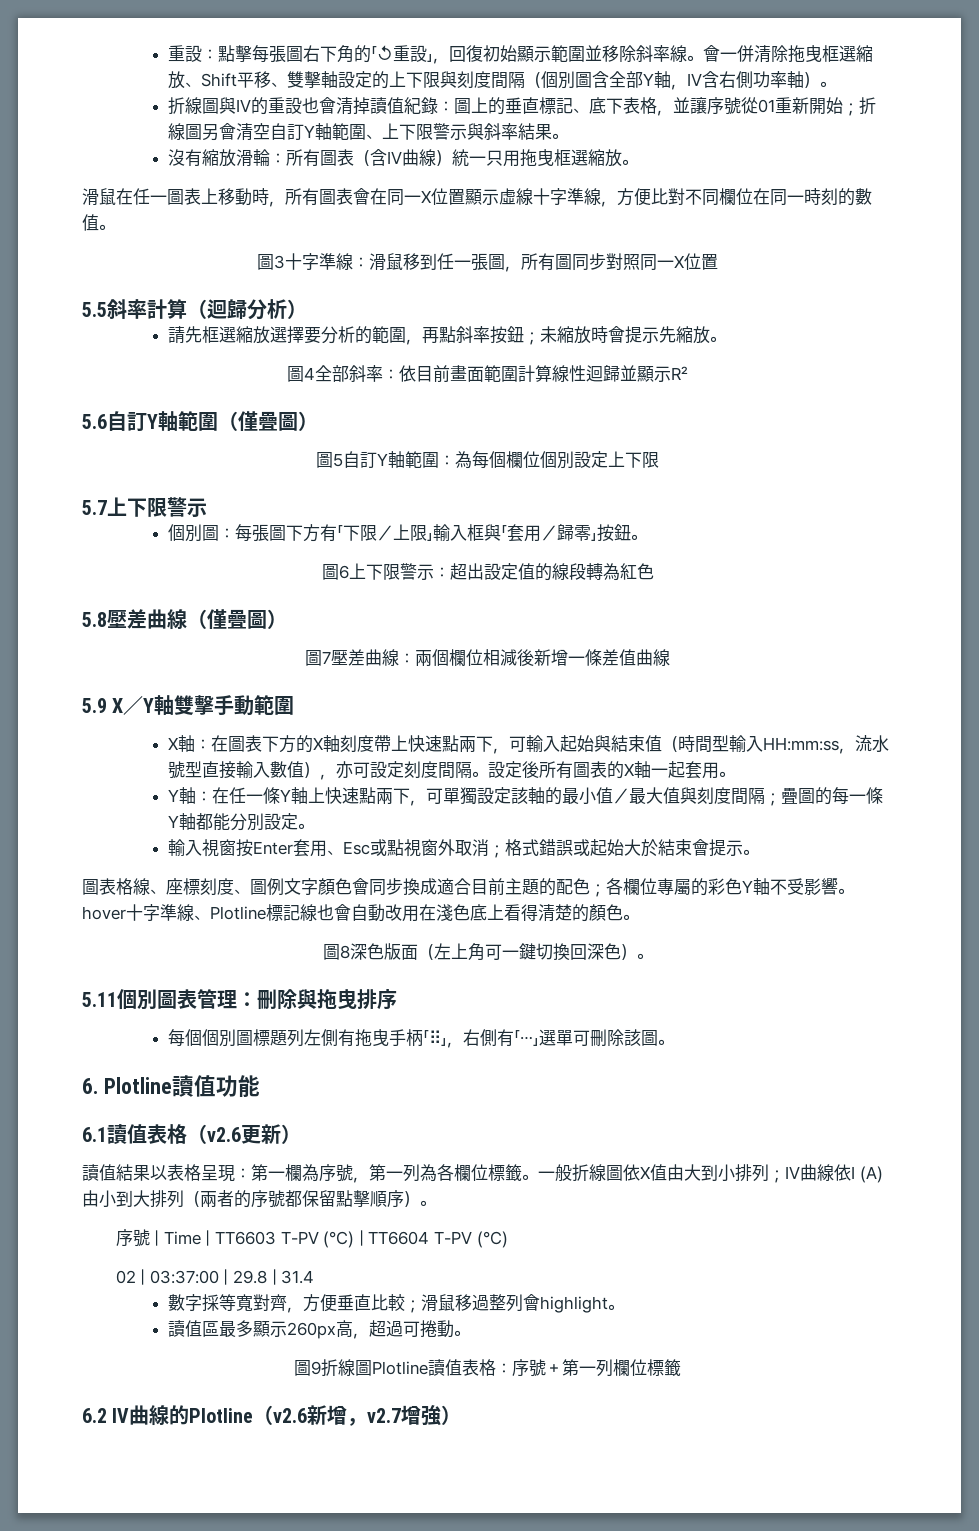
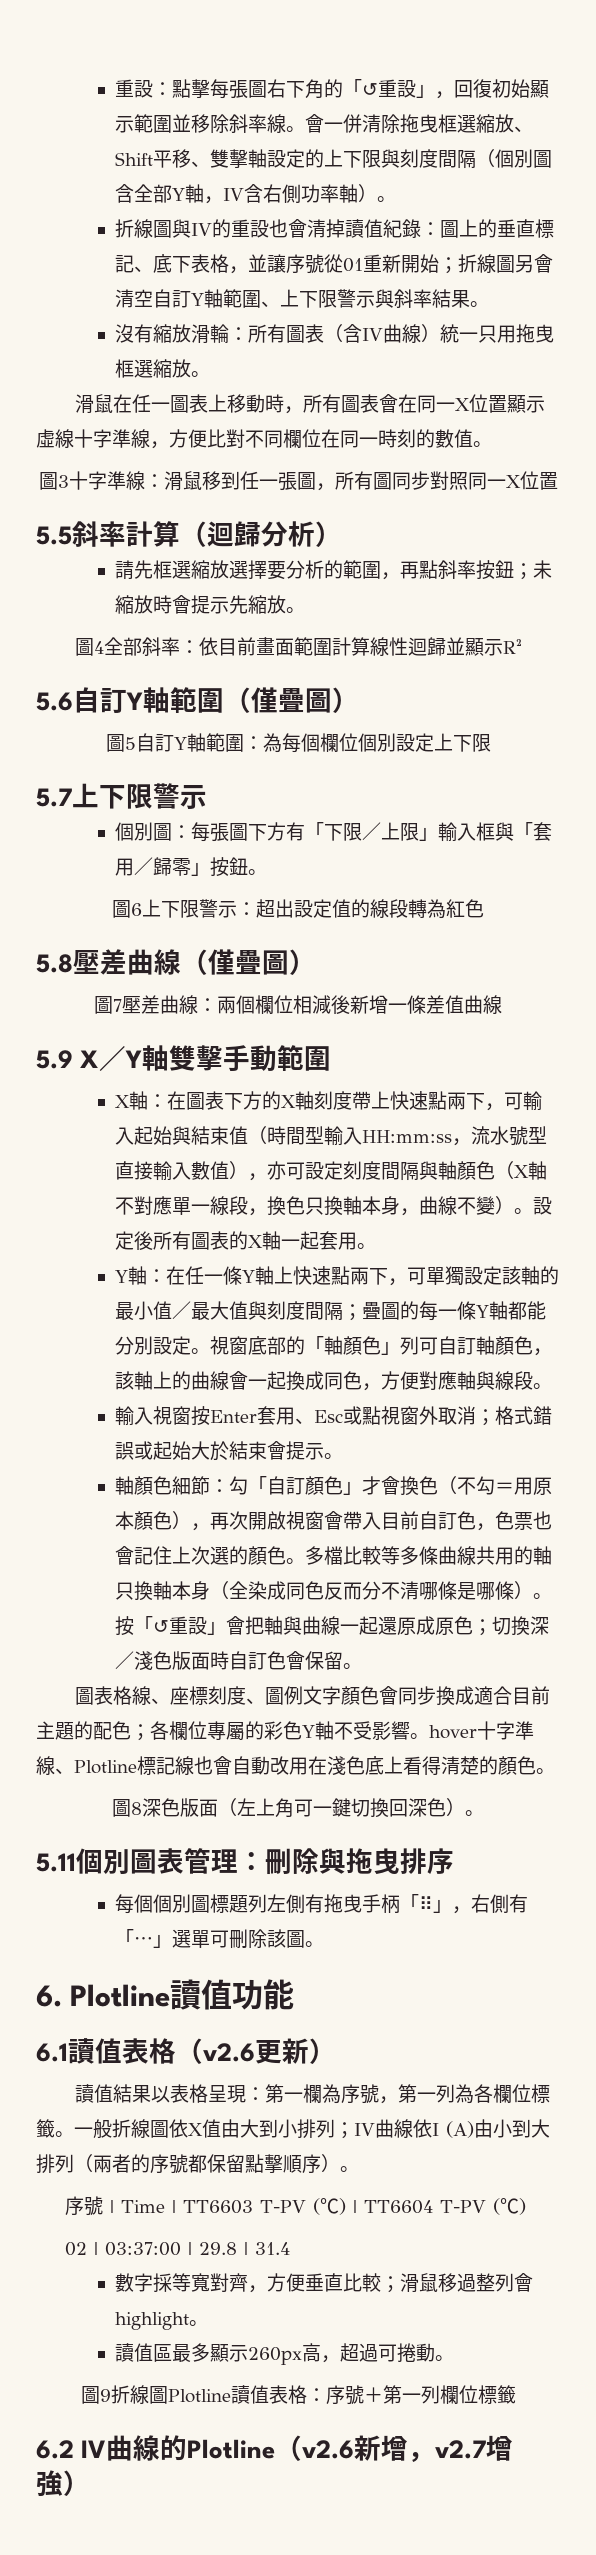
- X軸：在圖表下方的X軸刻度帶上快速點兩下，可輸入起始與結束值（時間型輸入HH:mm:ss，流水號型直接輸入數值），亦可設定刻度間隔。
+ X軸：在圖表下方的X軸刻度帶上快速點兩下，可輸入起始與結束值（時間型輸入HH:mm:ss，流水號型直接輸入數值），亦可設定刻度間隔與軸顏色（X軸不對應單一線段，換色只換軸本身，曲線不變）。
+ 視窗底部的「軸顏色」列可自訂軸顏色，該軸上的曲線會一起換成同色，方便對應軸與線段。
+ 軸顏色細節：勾「自訂顏色」才會換色（不勾＝用原本顏色），再次開啟視窗會帶入目前自訂色，色票也會記住上次選的顏色。多檔比較等多條曲線共用的軸只換軸本身（全染成同色反而分不清哪條是哪條）。按「↺重設」會把軸與曲線一起還原成原色；切換深／淺色版面時自訂色會保留。

